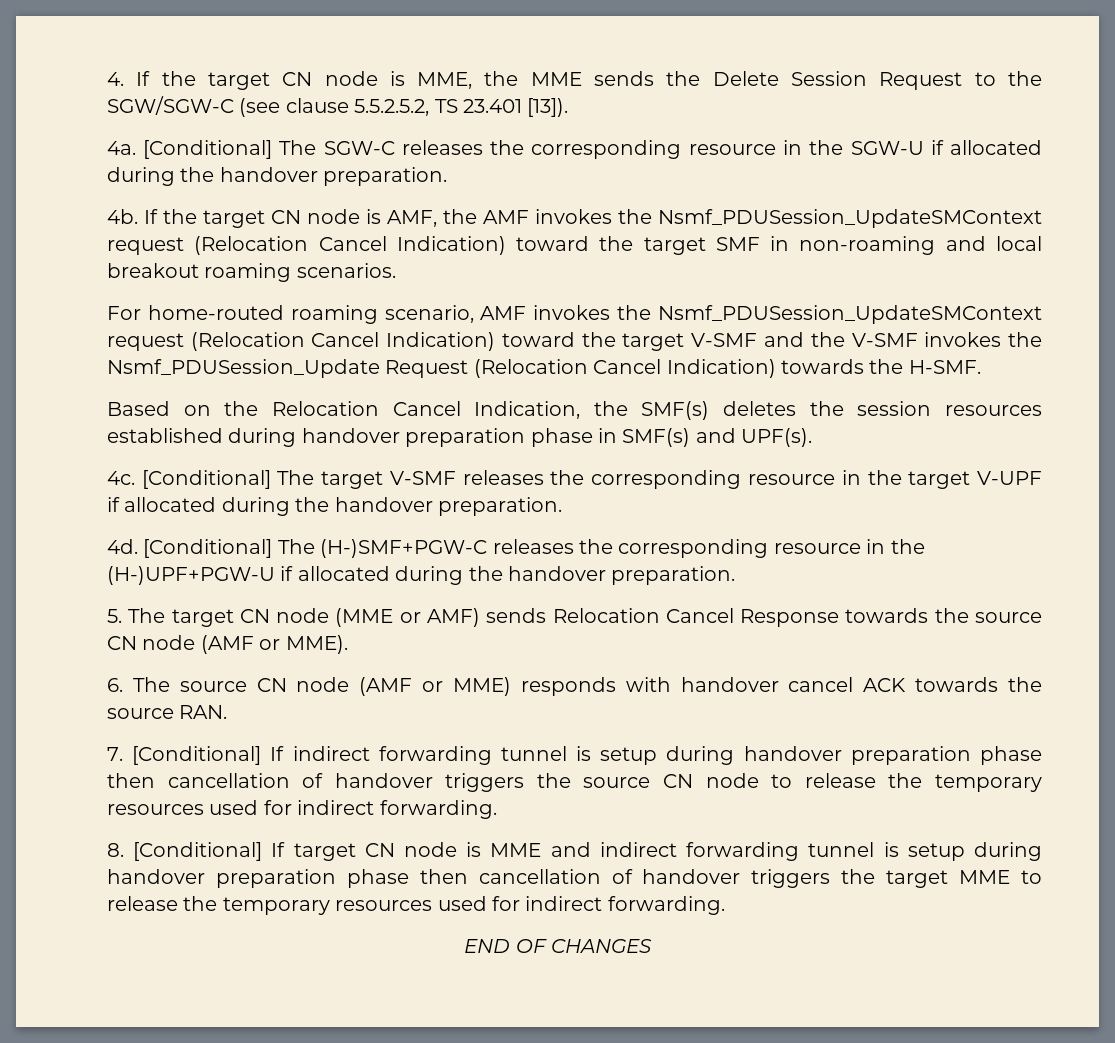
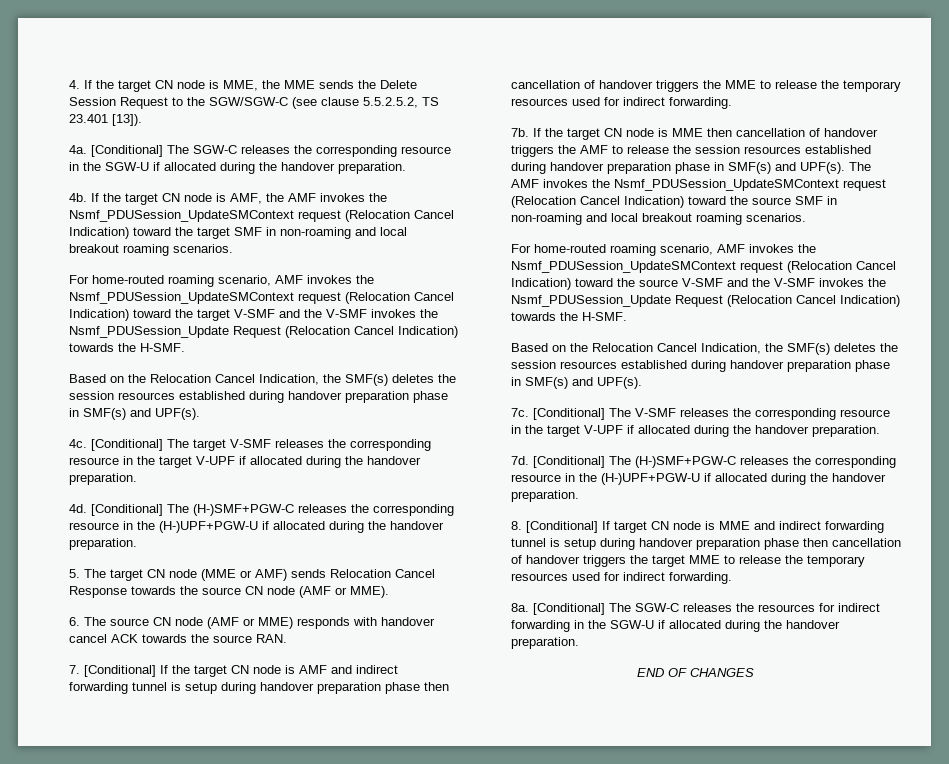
- 7. [Conditional] If indirect forwarding tunnel is setup during handover preparation phase then cancellation of handover triggers the source CN node to release the temporary resources used for indirect forwarding.
+ 7. [Conditional] If the target CN node is AMF and indirect forwarding tunnel is setup during handover preparation phase then cancellation of handover triggers the MME to release the temporary resources used for indirect forwarding.
+ 7b. If the target CN node is MME then cancellation of handover triggers the AMF to release the session resources established during handover preparation phase in SMF(s) and UPF(s). The AMF invokes the Nsmf_PDUSession_UpdateSMContext request (Relocation Cancel Indication) toward the source SMF in non-roaming and local breakout roaming scenarios.
+ For home-routed roaming scenario, AMF invokes the Nsmf_PDUSession_UpdateSMContext request (Relocation Cancel Indication) toward the source V-SMF and the V-SMF invokes the Nsmf_PDUSession_Update Request (Relocation Cancel Indication) towards the H-SMF.
+ Based on the Relocation Cancel Indication, the SMF(s) deletes the session resources established during handover preparation phase in SMF(s) and UPF(s).
+ 7c. [Conditional] The V-SMF releases the corresponding resource in the target V-UPF if allocated during the handover preparation.
+ 7d. [Conditional] The (H-)SMF+PGW-C releases the corresponding resource in the (H-)UPF+PGW-U if allocated during the handover preparation.
+ 8a. [Conditional] The SGW-C releases the resources for indirect forwarding in the SGW-U if allocated during the handover preparation.

